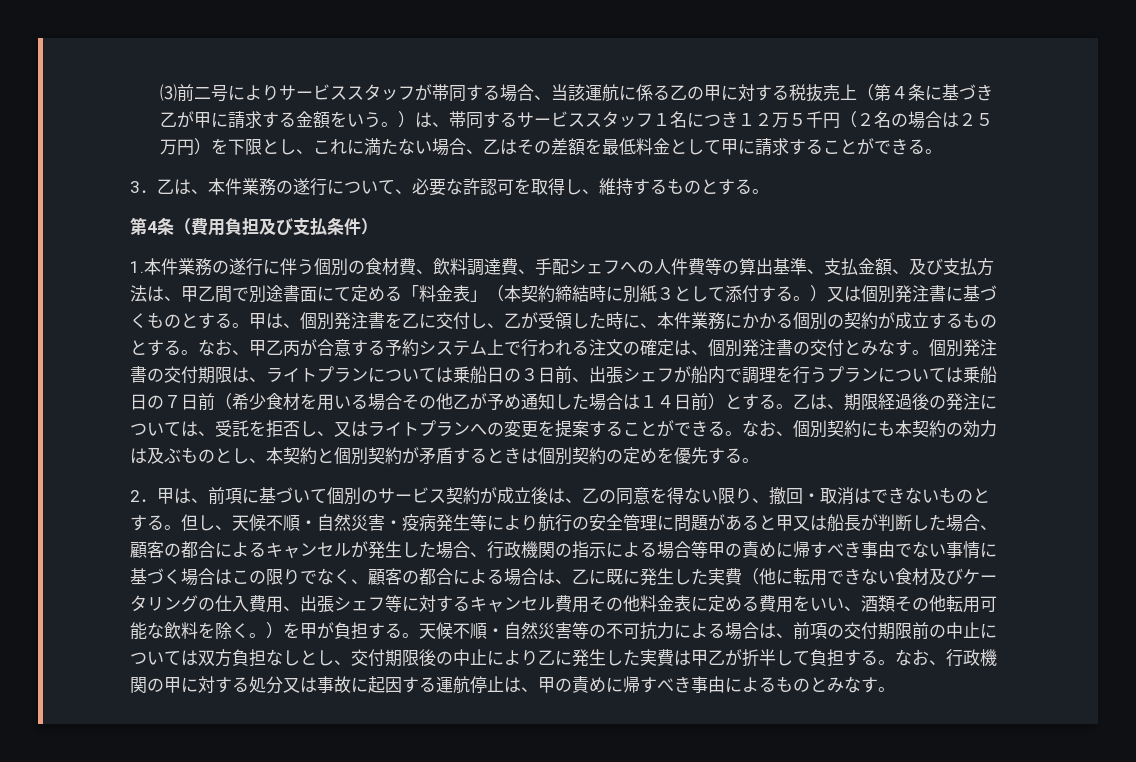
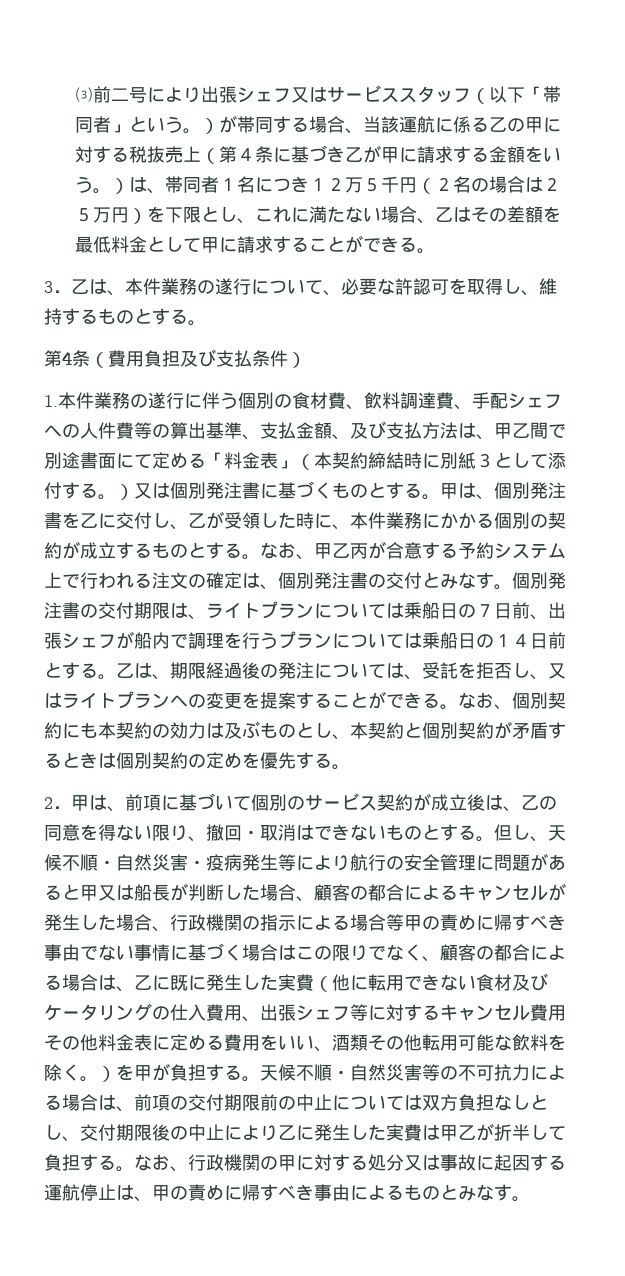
- ⑶前二号によりサービススタッフが帯同する場合、当該運航に係る乙の甲に対する税抜売上（第４条に基づき乙が甲に請求する金額をいう。）は、帯同するサービススタッフ１名につき１２万５千円（２名の場合は２５万円）を下限とし、これに満たない場合、乙はその差額を最低料金として甲に請求することができる。
+ ⑶前二号により出張シェフ又はサービススタッフ（以下「帯同者」という。）が帯同する場合、当該運航に係る乙の甲に対する税抜売上（第４条に基づき乙が甲に請求する金額をいう。）は、帯同者１名につき１２万５千円（２名の場合は２５万円）を下限とし、これに満たない場合、乙はその差額を最低料金として甲に請求することができる。
- 個別発注書の交付期限は、ライトプランについては乗船日の３日前、出張シェフが船内で調理を行うプランについては乗船日の７日前（希少食材を用いる場合その他乙が予め通知した場合は１４日前）とする。
+ 個別発注書の交付期限は、ライトプランについては乗船日の７日前、出張シェフが船内で調理を行うプランについては乗船日の１４日前とする。

